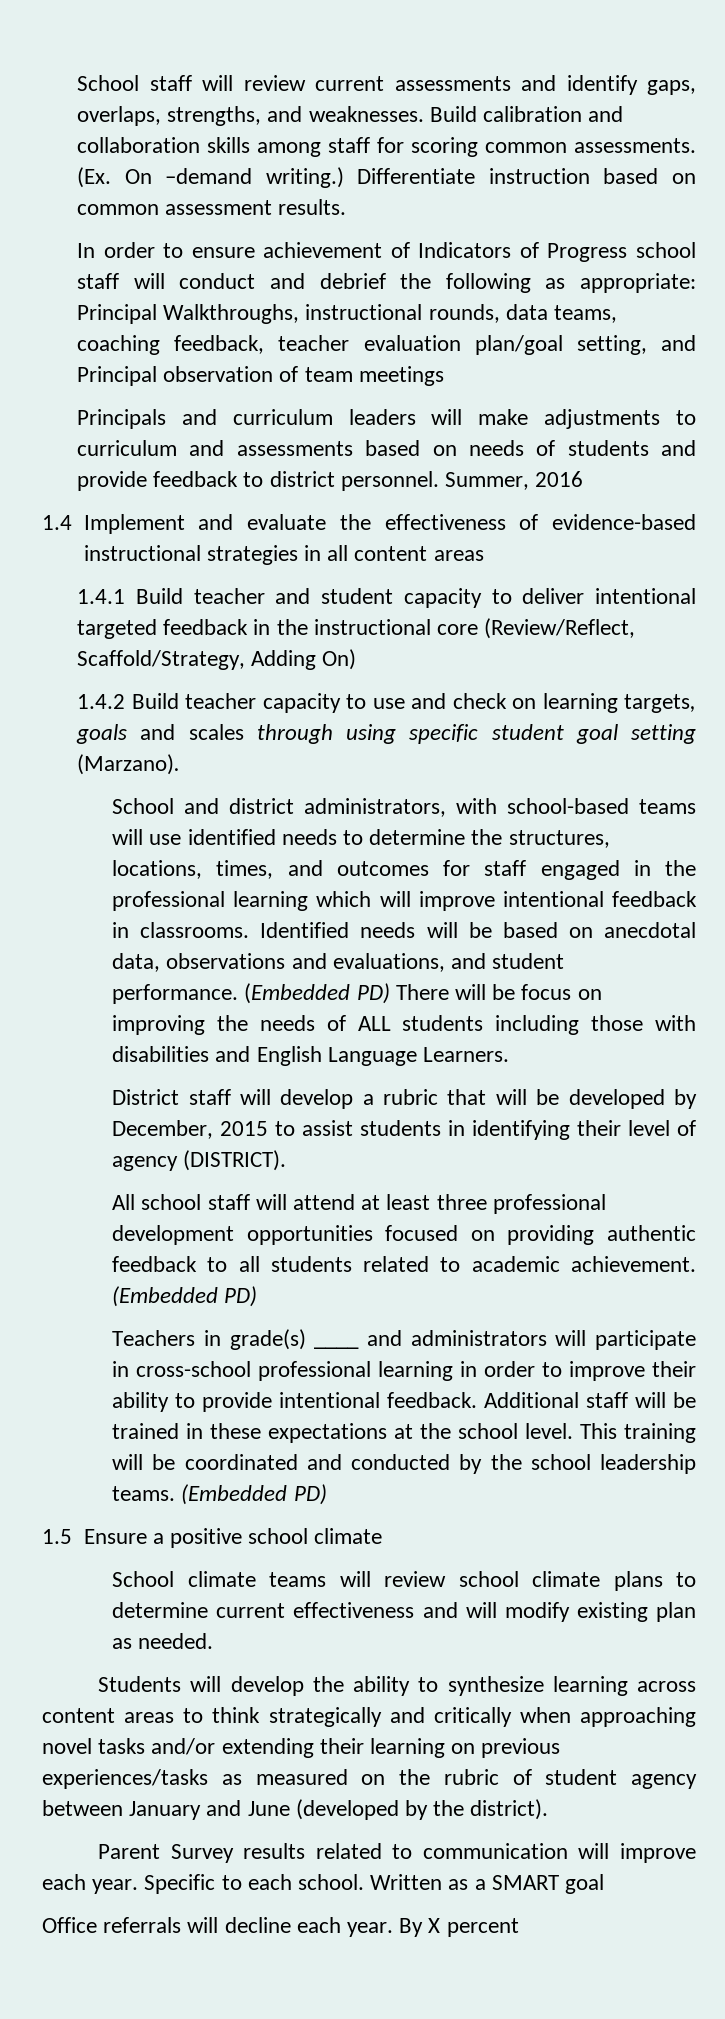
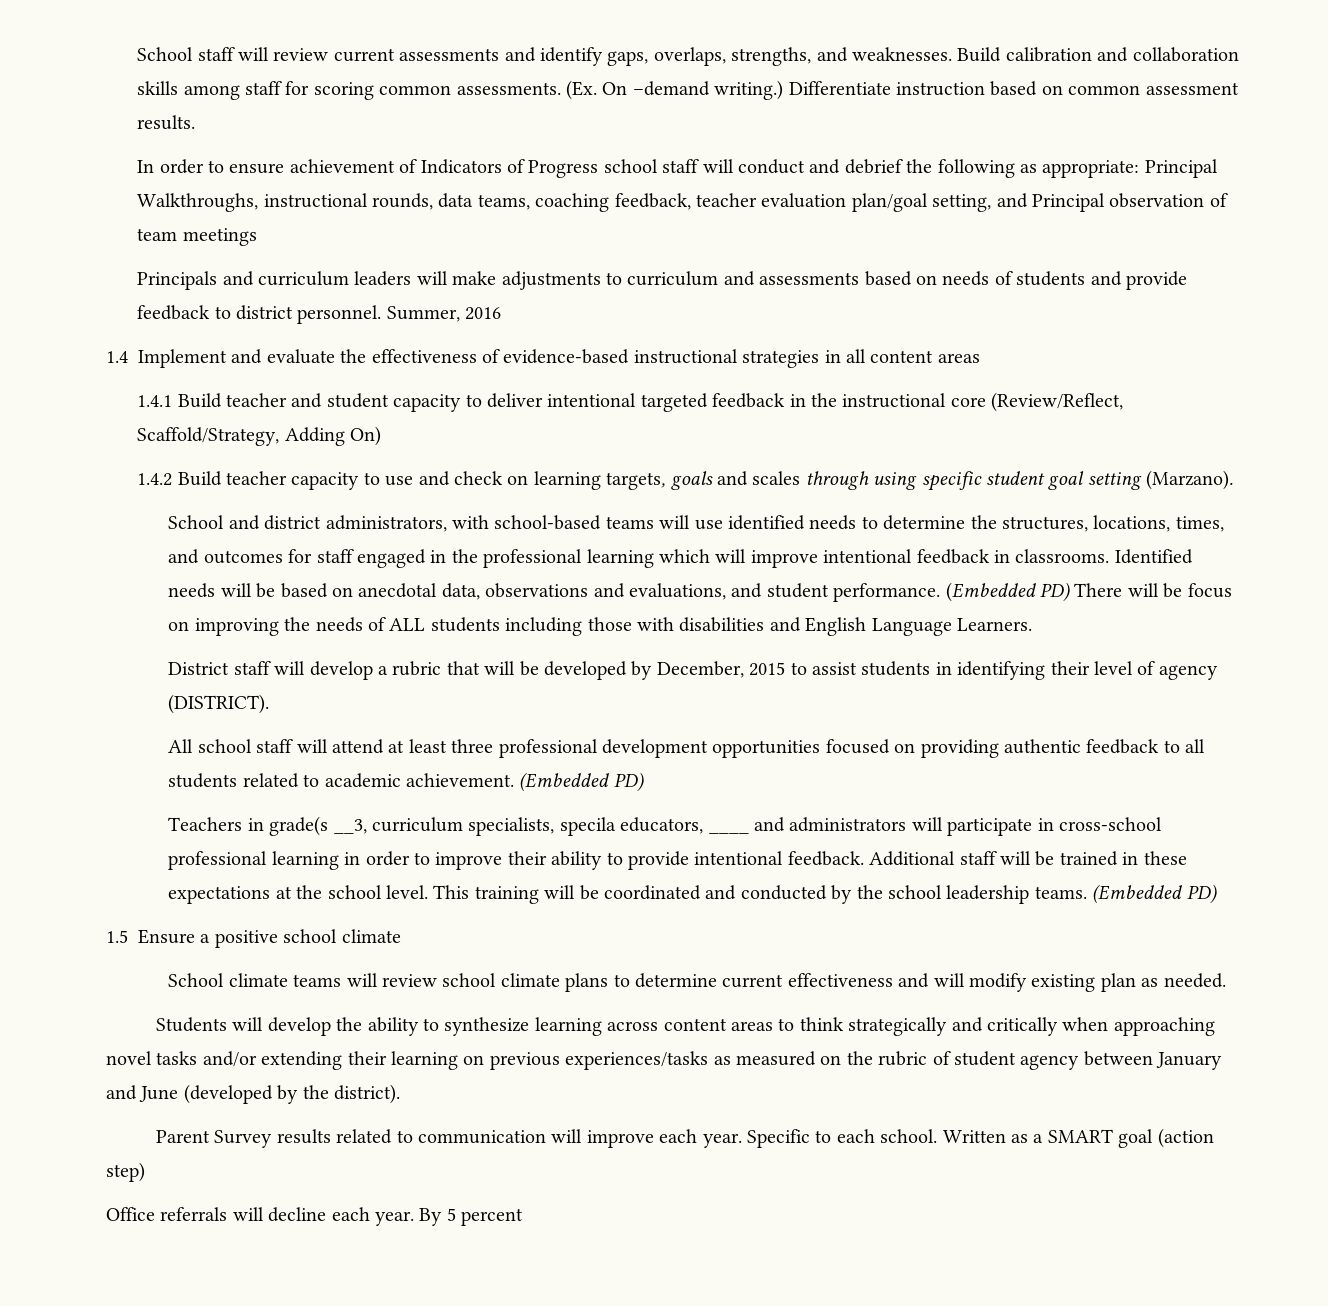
- Teachers in grade(s) ____ and administrators will participate in cross-school professional learning in order to improve their ability to provide intentional feedback.
+ Teachers in grade(s __3, curriculum specialists, specila educators, ____ and administrators will participate in cross-school professional learning in order to improve their ability to provide intentional feedback.
- Written as a SMART goal
+ Written as a SMART goal (action step)
- By X percent
+ By 5 percent

